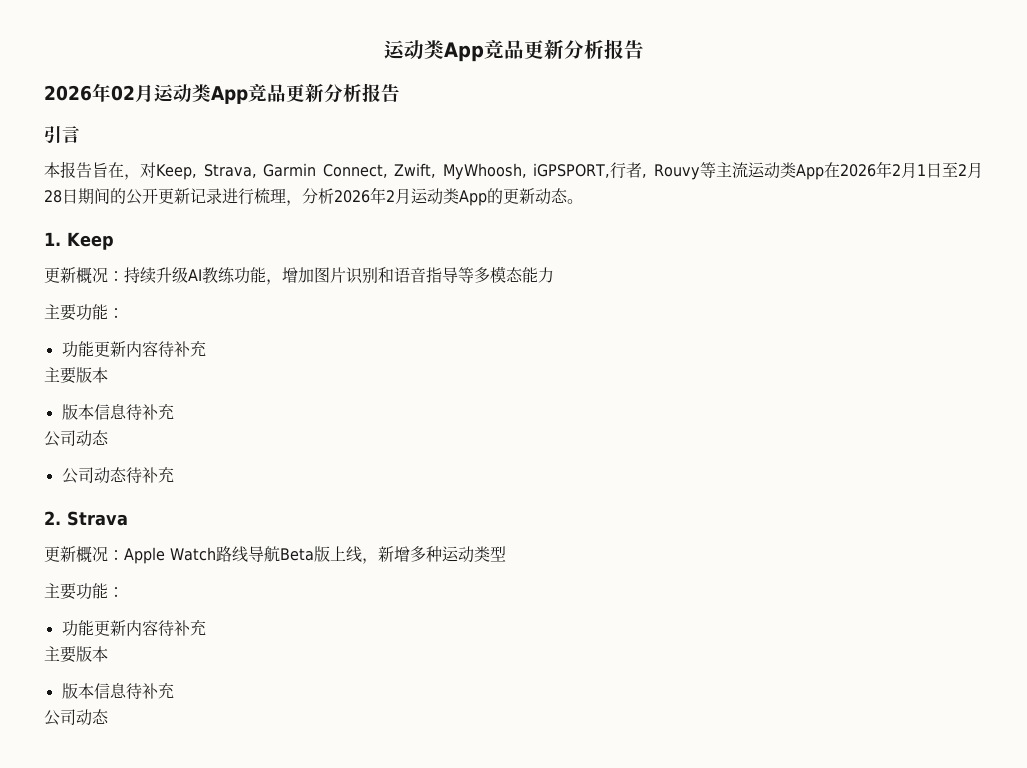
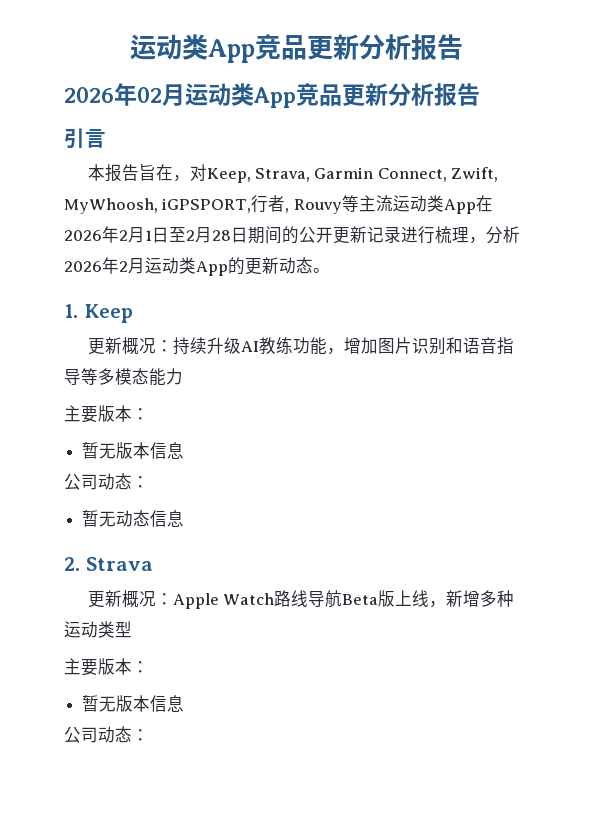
  更新概况：持续升级AI教练功能，增加图片识别和语音指导等多模态能力
- 主要功能：
- 功能更新内容待补充
- 主要版本
- 版本信息待补充
- 公司动态
- 公司动态待补充
+ 主要版本：
+ 暂无版本信息
+ 公司动态：
+ 暂无动态信息
  更新概况：Apple Watch路线导航Beta版上线，新增多种运动类型
- 主要功能：
- 功能更新内容待补充
- 主要版本
- 版本信息待补充
- 公司动态
+ 主要版本：
+ 暂无版本信息
+ 公司动态：

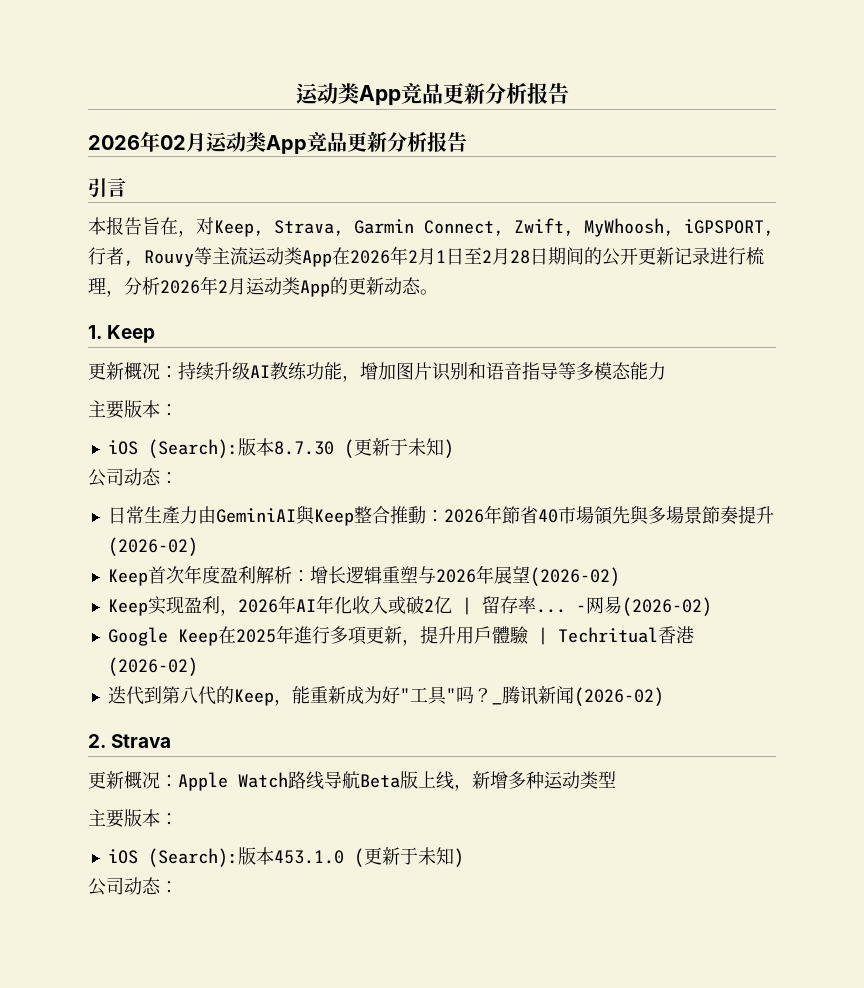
  更新概况：持续升级AI教练功能，增加图片识别和语音指导等多模态能力
  主要版本：
- 暂无版本信息
+ iOS (Search):版本8.7.30 (更新于未知)
  公司动态：
- 暂无动态信息
+ 日常生產力由GeminiAI與Keep整合推動：2026年節省40市場領先與多場景節奏提升(2026-02)
+ Keep首次年度盈利解析：增长逻辑重塑与2026年展望(2026-02)
+ Keep实现盈利，2026年AI年化收入或破2亿 | 留存率... -网易(2026-02)
+ Google Keep在2025年進行多項更新，提升用戶體驗 | Techritual香港(2026-02)
+ 迭代到第八代的Keep，能重新成为好"工具"吗？_腾讯新闻(2026-02)
  更新概况：Apple Watch路线导航Beta版上线，新增多种运动类型
  主要版本：
- 暂无版本信息
+ iOS (Search):版本453.1.0 (更新于未知)

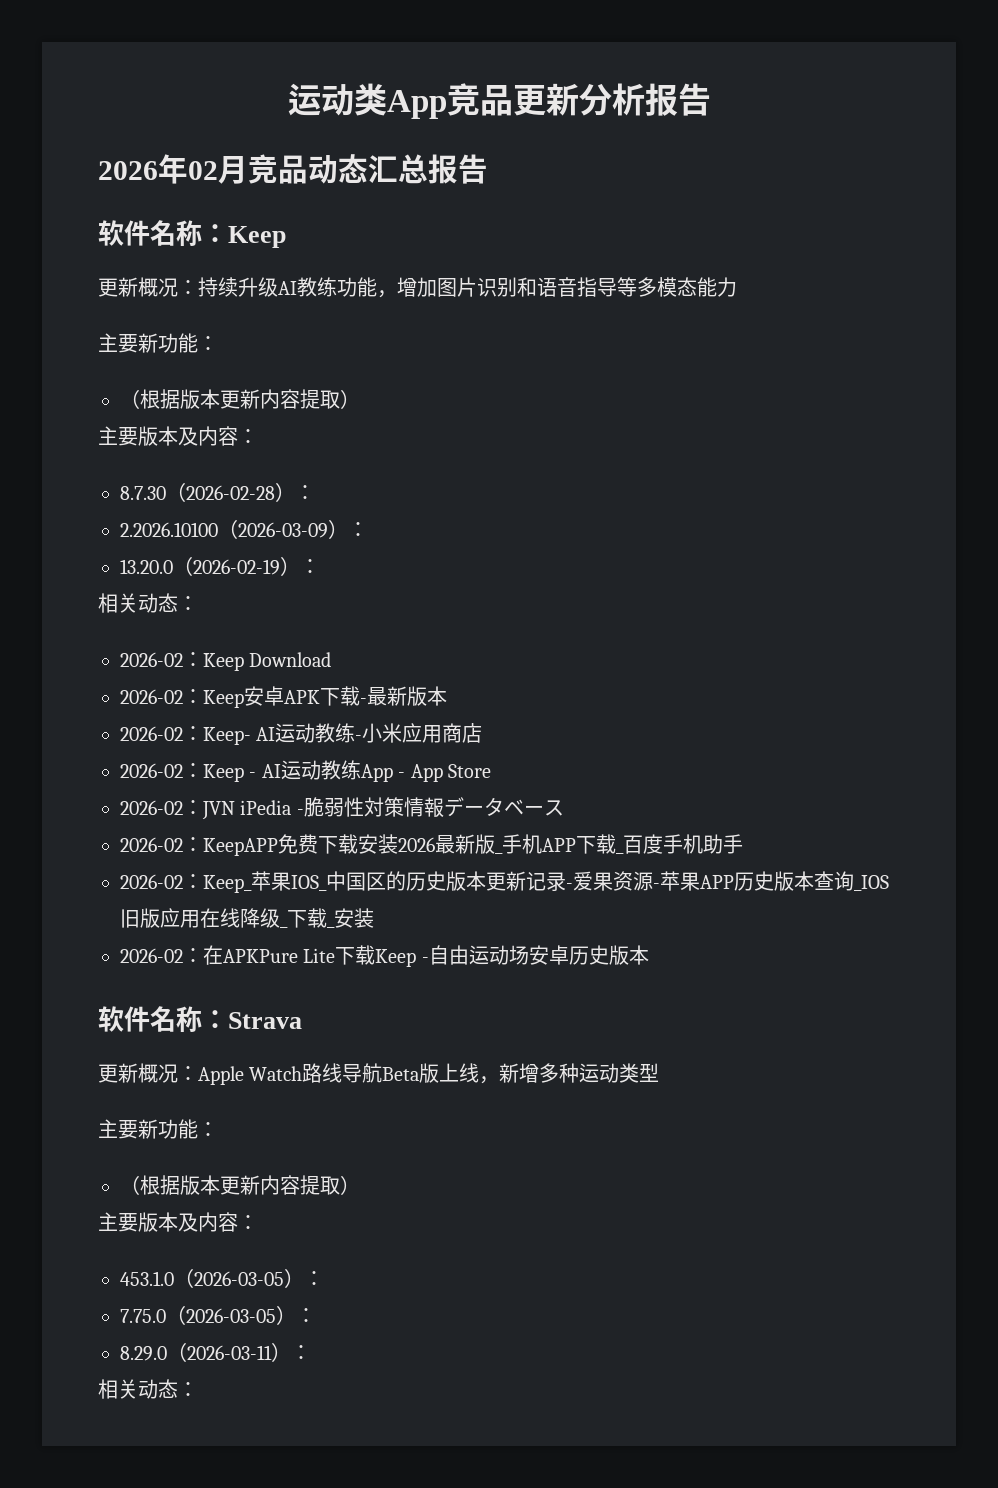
- 2026年02月运动类App竞品更新分析报告
- 引言
- 本报告旨在，对Keep, Strava, Garmin Connect, Zwift, MyWhoosh, iGPSPORT,行者, Rouvy等主流运动类App在2026年2月1日至2月28日期间的公开更新记录进行梳理，分析2026年2月运动类App的更新动态。
- 1. Keep
+ 2026年02月竞品动态汇总报告
+ 软件名称：Keep
  更新概况：持续升级AI教练功能，增加图片识别和语音指导等多模态能力
- 主要版本：
- iOS (Search):版本8.7.30 (更新于未知)
- 公司动态：
- 日常生產力由GeminiAI與Keep整合推動：2026年節省40市場領先與多場景節奏提升(2026-02)
- Keep首次年度盈利解析：增长逻辑重塑与2026年展望(2026-02)
- Keep实现盈利，2026年AI年化收入或破2亿 | 留存率... -网易(2026-02)
- Google Keep在2025年進行多項更新，提升用戶體驗 | Techritual香港(2026-02)
- 迭代到第八代的Keep，能重新成为好"工具"吗？_腾讯新闻(2026-02)
- 2. Strava
+ 主要新功能：
+ （根据版本更新内容提取）
+ 主要版本及内容：
+ 8.7.30（2026-02-28）：
+ 2.2026.10100（2026-03-09）：
+ 13.20.0（2026-02-19）：
+ 相关动态：
+ 2026-02：Keep Download
+ 2026-02：Keep安卓APK下载-最新版本
+ 2026-02：Keep- AI运动教练-小米应用商店
+ 2026-02：Keep - AI运动教练App - App Store
+ 2026-02：JVN iPedia -脆弱性対策情報データベース
+ 2026-02：KeepAPP免费下载安装2026最新版_手机APP下载_百度手机助手
+ 2026-02：Keep_苹果IOS_中国区的历史版本更新记录-爱果资源-苹果APP历史版本查询_IOS旧版应用在线降级_下载_安装
+ 2026-02：在APKPure Lite下载Keep -自由运动场安卓历史版本
+ 软件名称：Strava
  更新概况：Apple Watch路线导航Beta版上线，新增多种运动类型
- 主要版本：
- iOS (Search):版本453.1.0 (更新于未知)
- 公司动态：
+ 主要新功能：
+ （根据版本更新内容提取）
+ 主要版本及内容：
+ 453.1.0（2026-03-05）：
+ 7.75.0（2026-03-05）：
+ 8.29.0（2026-03-11）：
+ 相关动态：

